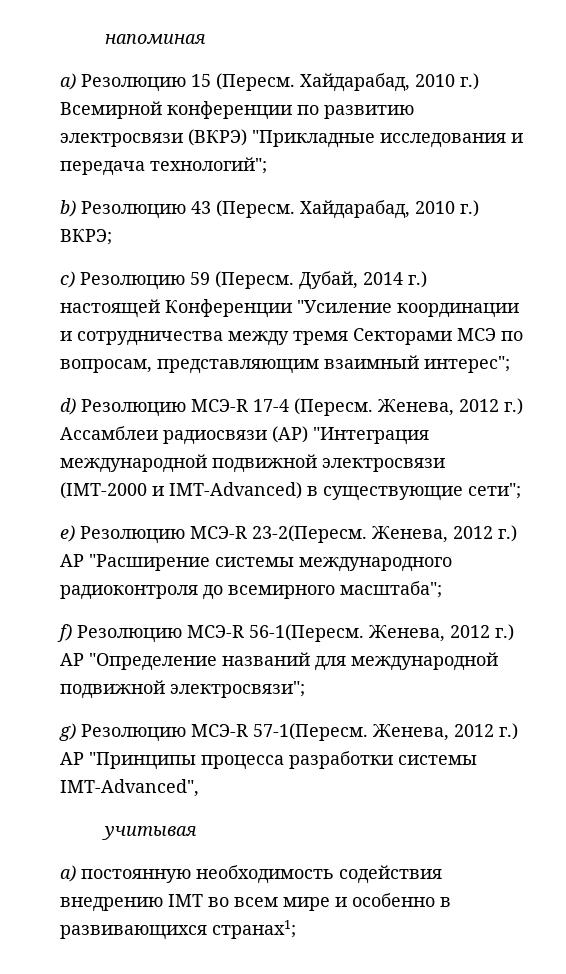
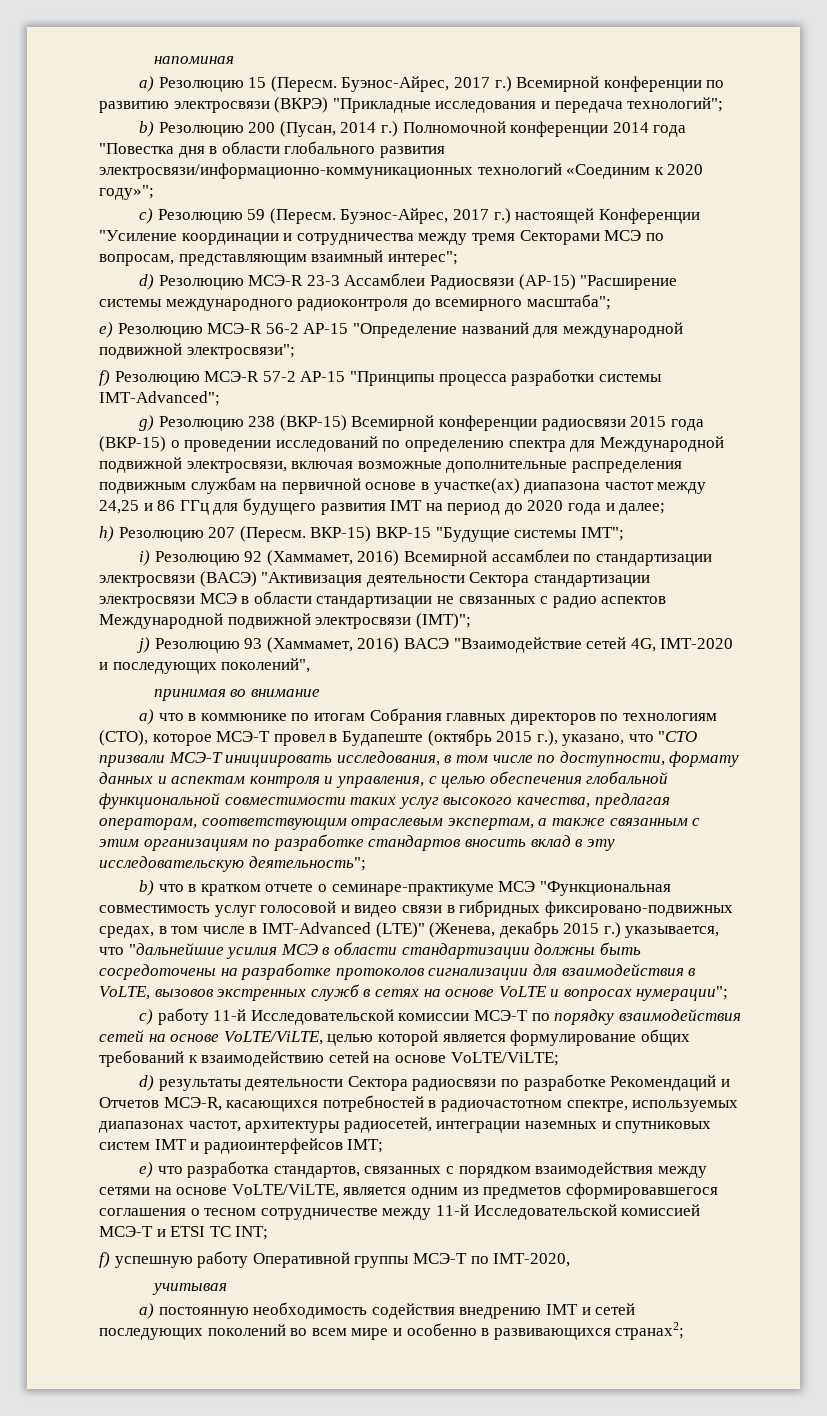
- Хайдарабад, 2010 г.) Всемирной конференции по развитию электросвязи (ВКРЭ) "Прикладные исследования и передача технологий";
+ Буэнос-Айрес, 2017 г.) Всемирной конференции по развитию электросвязи (ВКРЭ) "Прикладные исследования и передача технологий";
- b) Резолюцию 43 (Пересм. Хайдарабад, 2010 г.) ВКРЭ;
+ b) Резолюцию 200 (Пусан, 2014 г.) Полномочной конференции 2014 года "Повестка дня в области глобального развития электросвязи/информационно-коммуникационных технологий «Соединим к 2020 году»";
- Дубай, 2014 г.) настоящей Конференции "Усиление координации и сотрудничества между тремя Секторами МСЭ по вопросам, представляющим взаимный интерес";
+ Буэнос-Айрес, 2017 г.) настоящей Конференции "Усиление координации и сотрудничества между тремя Секторами МСЭ по вопросам, представляющим взаимный интерес";
- d) Резолюцию МСЭ-R 17-4 (Пересм. Женева, 2012 г.) Ассамблеи радиосвязи (АР) "Интеграция международной подвижной электросвязи (IMT-2000 и IMT-Advanced) в существующие сети";
- e) Резолюцию МСЭ-R 23-2(Пересм. Женева, 2012 г.) АР "Расширение системы международного радиоконтроля до всемирного масштаба";
+ d) Резолюцию МСЭ-R 23-3 Ассамблеи Радиосвязи (АР-15) "Расширение системы международного радиоконтроля до всемирного масштаба";
- f) Резолюцию МСЭ-R 56-1(Пересм. Женева, 2012 г.) АР "Определение названий для международной подвижной электросвязи";
+ e) Резолюцию МСЭ-R 56-2 АР-15 "Определение названий для международной подвижной электросвязи";
- g) Резолюцию МСЭ-R 57-1(Пересм. Женева, 2012 г.) АР "Принципы процесса разработки системы IMT-Advanced",
+ f) Резолюцию МСЭ-R 57-2 АР-15 "Принципы процесса разработки системы IMT-Advanced";
+ g) Резолюцию 238 (ВКР-15) Всемирной конференции радиосвязи 2015 года (ВКР-15) о проведении исследований по определению спектра для Международной подвижной электросвязи, включая возможные дополнительные распределения подвижным службам на первичной основе в участке(ах) диапазона частот между 24,25 и 86 ГГц для будущего развития IMT на период до 2020 года и далее;
+ h) Резолюцию 207 (Пересм. ВКР-15) ВКР-15 "Будущие системы IMT";
+ i) Резолюцию 92 (Хаммамет, 2016) Всемирной ассамблеи по стандартизации электросвязи (ВАСЭ) "Активизация деятельности Сектора стандартизации электросвязи МСЭ в области стандартизации не связанных с радио аспектов Международной подвижной электросвязи (IMT)";
+ j) Резолюцию 93 (Хаммамет, 2016) ВАСЭ "Взаимодействие сетей 4G, IMT-2020 и последующих поколений",
+ принимая во внимание
+ а) что в коммюнике по итогам Собрания главных директоров по технологиям (СТО), которое МСЭ-Т провел в Будапеште (октябрь 2015 г.), указано, что "CTO призвали МСЭ-Т инициировать исследования, в том числе по доступности, формату данных и аспектам контроля и управления, с целью обеспечения глобальной функциональной совместимости таких услуг высокого качества, предлагая операторам, соответствующим отраслевым экспертам, а также связанным с этим организациям по разработке стандартов вносить вклад в эту исследовательскую деятельность";
+ b) что в кратком отчете о семинаре-практикуме МСЭ "Функциональная совместимость услуг голосовой и видео связи в гибридных фиксировано-подвижных средах, в том числе в IMT-Advanced (LTE)" (Женева, декабрь 2015 г.) указывается, что "дальнейшие усилия МСЭ в области стандартизации должны быть сосредоточены на разработке протоколов сигнализации для взаимодействия в VoLTE, вызовов экстренных служб в сетях на основе VoLTE и вопросах нумерации";
+ c) работу 11-й Исследовательской комиссии МСЭ-Т по порядку взаимодействия сетей на основе VoLTE/ViLTE, целью которой является формулирование общих требований к взаимодействию сетей на основе VoLTE/ViLTE;
+ d) результаты деятельности Сектора радиосвязи по разработке Рекомендаций и Отчетов МСЭ-R, касающихся потребностей в радиочастотном спектре, используемых диапазонах частот, архитектуры радиосетей, интеграции наземных и спутниковых систем IMT и радиоинтерфейсов IMT;
+ e) что разработка стандартов, связанных с порядком взаимодействия между сетями на основе VoLTE/ViLTE, является одним из предметов сформировавшегося соглашения о тесном сотрудничестве между 11-й Исследовательской комиссией МСЭ-Т и ETSI TC INT;
+ f) успешную работу Оперативной группы МСЭ-Т по IMT-2020,
- a) постоянную необходимость содействия внедрению IMT во всем мире и особенно в развивающихся странах1;
+ a) постоянную необходимость содействия внедрению IMT и сетей последующих поколений во всем мире и особенно в развивающихся странах2;

